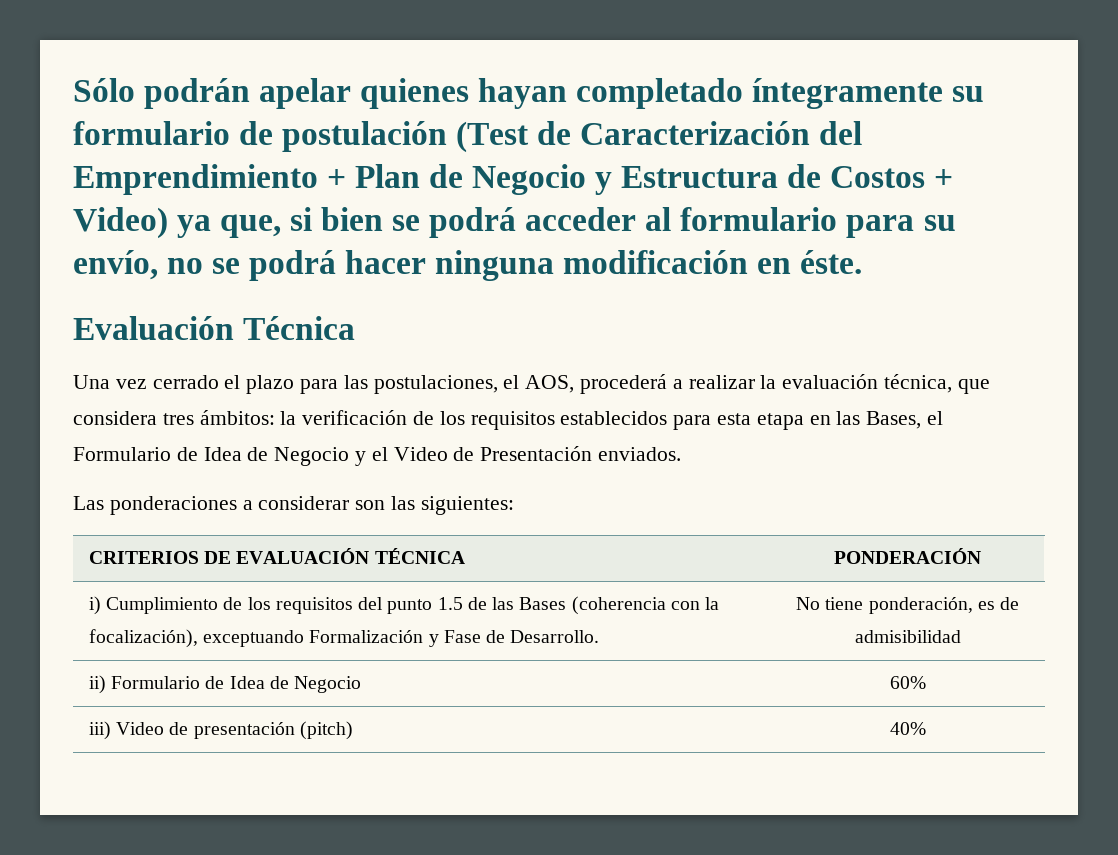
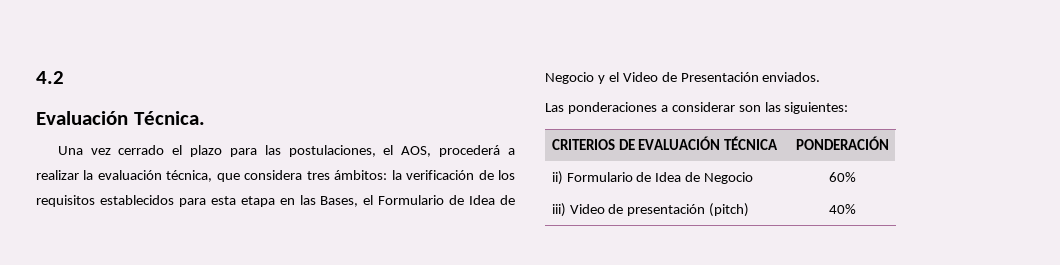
- Sólo podrán apelar quienes hayan completado íntegramente su formulario de postulación (Test de Caracterización del Emprendimiento + Plan de Negocio y Estructura de Costos + Video) ya que, si bien se podrá acceder al formulario para su envío, no se podrá hacer ninguna modificación en éste.
+ 4.2
- Evaluación Técnica
+ Evaluación Técnica.
- i) Cumplimiento de los requisitos del punto 1.5 de las Bases (coherencia con la focalización), exceptuando Formalización y Fase de Desarrollo. | No tiene ponderación, es de admisibilidad

